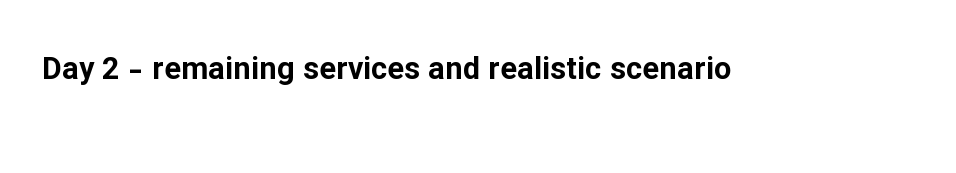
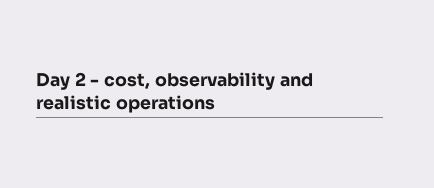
- Day 2 - remaining services and realistic scenario
+ Day 2 - cost, observability and realistic operations

